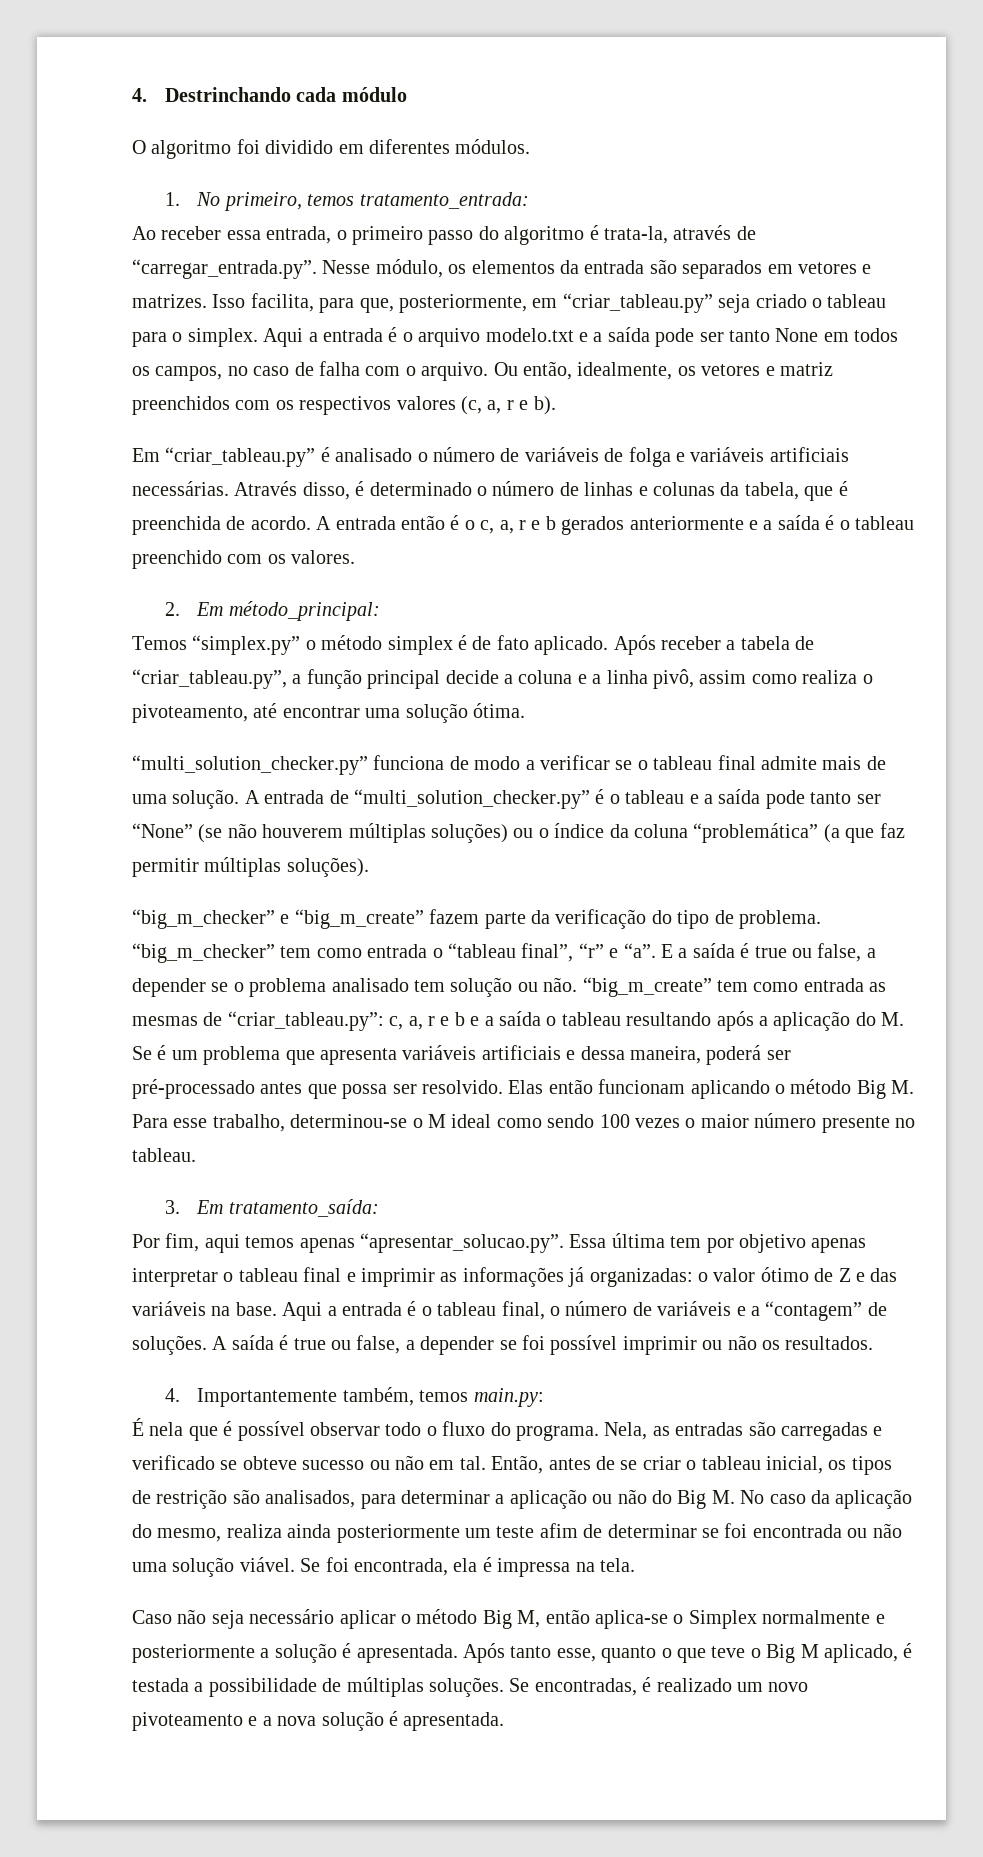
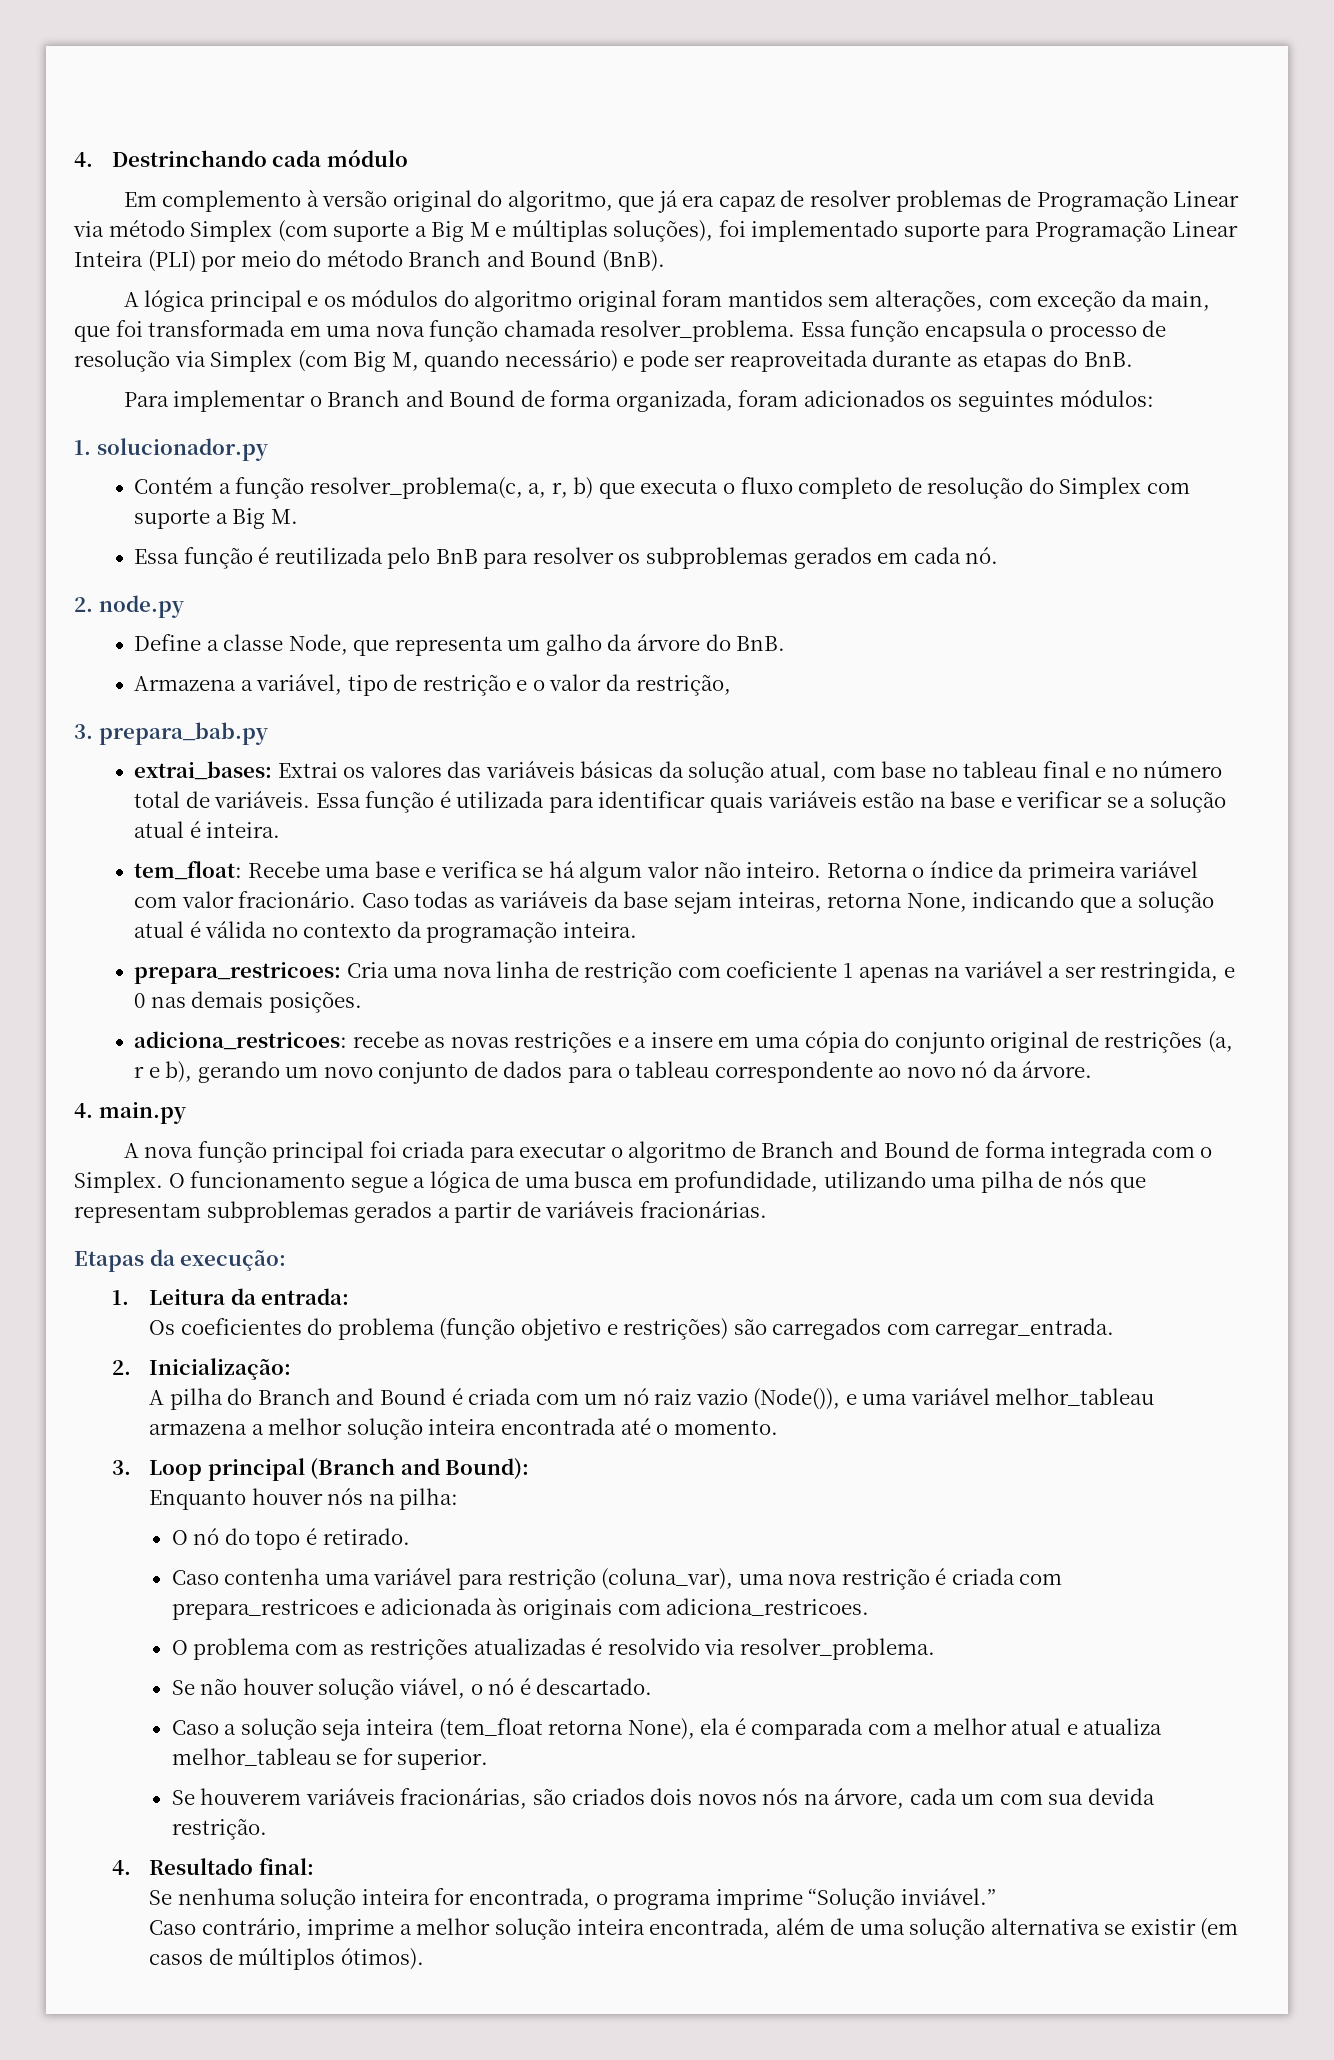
- O algoritmo foi dividido em diferentes módulos.
- 1. No primeiro, temos tratamento_entrada:
- Ao receber essa entrada, o primeiro passo do algoritmo é trata-la, através de “carregar_entrada.py”. Nesse módulo, os elementos da entrada são separados em vetores e matrizes. Isso facilita, para que, posteriormente, em “criar_tableau.py” seja criado o tableau para o simplex. Aqui a entrada é o arquivo modelo.txt e a saída pode ser tanto None em todos os campos, no caso de falha com o arquivo. Ou então, idealmente, os vetores e matriz preenchidos com os respectivos valores (c, a, r e b).
- Em “criar_tableau.py” é analisado o número de variáveis de folga e variáveis artificiais necessárias. Através disso, é determinado o número de linhas e colunas da tabela, que é preenchida de acordo. A entrada então é o c, a, r e b gerados anteriormente e a saída é o tableau preenchido com os valores.
- 2. Em método_principal:
- Temos “simplex.py” o método simplex é de fato aplicado. Após receber a tabela de “criar_tableau.py”, a função principal decide a coluna e a linha pivô, assim como realiza o pivoteamento, até encontrar uma solução ótima.
- “multi_solution_checker.py” funciona de modo a verificar se o tableau final admite mais de uma solução. A entrada de “multi_solution_checker.py” é o tableau e a saída pode tanto ser “None” (se não houverem múltiplas soluções) ou o índice da coluna “problemática” (a que faz permitir múltiplas soluções).
- “big_m_checker” e “big_m_create” fazem parte da verificação do tipo de problema. “big_m_checker” tem como entrada o “tableau final”, “r” e “a”. E a saída é true ou false, a depender se o problema analisado tem solução ou não. “big_m_create” tem como entrada as mesmas de “criar_tableau.py”: c, a, r e b e a saída o tableau resultando após a aplicação do M. Se é um problema que apresenta variáveis artificiais e dessa maneira, poderá ser pré-processado antes que possa ser resolvido. Elas então funcionam aplicando o método Big M. Para esse trabalho, determinou-se o M ideal como sendo 100 vezes o maior número presente no tableau.
- 3. Em tratamento_saída:
- Por fim, aqui temos apenas “apresentar_solucao.py”. Essa última tem por objetivo apenas interpretar o tableau final e imprimir as informações já organizadas: o valor ótimo de Z e das variáveis na base. Aqui a entrada é o tableau final, o número de variáveis e a “contagem” de soluções. A saída é true ou false, a depender se foi possível imprimir ou não os resultados.
- 4. Importantemente também, temos main.py:
- É nela que é possível observar todo o fluxo do programa. Nela, as entradas são carregadas e verificado se obteve sucesso ou não em tal. Então, antes de se criar o tableau inicial, os tipos de restrição são analisados, para determinar a aplicação ou não do Big M. No caso da aplicação do mesmo, realiza ainda posteriormente um teste afim de determinar se foi encontrada ou não uma solução viável. Se foi encontrada, ela é impressa na tela.
- Caso não seja necessário aplicar o método Big M, então aplica-se o Simplex normalmente e posteriormente a solução é apresentada. Após tanto esse, quanto o que teve o Big M aplicado, é testada a possibilidade de múltiplas soluções. Se encontradas, é realizado um novo pivoteamento e a nova solução é apresentada.
+ Em complemento à versão original do algoritmo, que já era capaz de resolver problemas de Programação Linear via método Simplex (com suporte a Big M e múltiplas soluções), foi implementado suporte para Programação Linear Inteira (PLI) por meio do método Branch and Bound (BnB).
+ A lógica principal e os módulos do algoritmo original foram mantidos sem alterações, com exceção da main, que foi transformada em uma nova função chamada resolver_problema. Essa função encapsula o processo de resolução via Simplex (com Big M, quando necessário) e pode ser reaproveitada durante as etapas do BnB.
+ Para implementar o Branch and Bound de forma organizada, foram adicionados os seguintes módulos:
+ 1. solucionador.py
+ Contém a função resolver_problema(c, a, r, b) que executa o fluxo completo de resolução do Simplex com suporte a Big M.
+ Essa função é reutilizada pelo BnB para resolver os subproblemas gerados em cada nó.
+ 2. node.py
+ Define a classe Node, que representa um galho da árvore do BnB.
+ Armazena a variável, tipo de restrição e o valor da restrição,
+ 3. prepara_bab.py
+ extrai_bases: Extrai os valores das variáveis básicas da solução atual, com base no tableau final e no número total de variáveis. Essa função é utilizada para identificar quais variáveis estão na base e verificar se a solução atual é inteira.
+ tem_float: Recebe uma base e verifica se há algum valor não inteiro. Retorna o índice da primeira variável com valor fracionário. Caso todas as variáveis da base sejam inteiras, retorna None, indicando que a solução atual é válida no contexto da programação inteira.
+ prepara_restricoes: Cria uma nova linha de restrição com coeficiente 1 apenas na variável a ser restringida, e 0 nas demais posições.
+ adiciona_restricoes: recebe as novas restrições e a insere em uma cópia do conjunto original de restrições (a, r e b), gerando um novo conjunto de dados para o tableau correspondente ao novo nó da árvore.
+ 4. main.py
+ A nova função principal foi criada para executar o algoritmo de Branch and Bound de forma integrada com o Simplex. O funcionamento segue a lógica de uma busca em profundidade, utilizando uma pilha de nós que representam subproblemas gerados a partir de variáveis fracionárias.
+ Etapas da execução:
+ 1. Leitura da entrada:
+ Os coeficientes do problema (função objetivo e restrições) são carregados com carregar_entrada.
+ 2. Inicialização:
+ A pilha do Branch and Bound é criada com um nó raiz vazio (Node()), e uma variável melhor_tableau armazena a melhor solução inteira encontrada até o momento.
+ 3. Loop principal (Branch and Bound):
+ Enquanto houver nós na pilha:
+ O nó do topo é retirado.
+ Caso contenha uma variável para restrição (coluna_var), uma nova restrição é criada com prepara_restricoes e adicionada às originais com adiciona_restricoes.
+ O problema com as restrições atualizadas é resolvido via resolver_problema.
+ Se não houver solução viável, o nó é descartado.
+ Caso a solução seja inteira (tem_float retorna None), ela é comparada com a melhor atual e atualiza melhor_tableau se for superior.
+ Se houverem variáveis fracionárias, são criados dois novos nós na árvore, cada um com sua devida restrição.
+ 4. Resultado final:
+ Se nenhuma solução inteira for encontrada, o programa imprime “Solução inviável.”
+ Caso contrário, imprime a melhor solução inteira encontrada, além de uma solução alternativa se existir (em casos de múltiplos ótimos).

